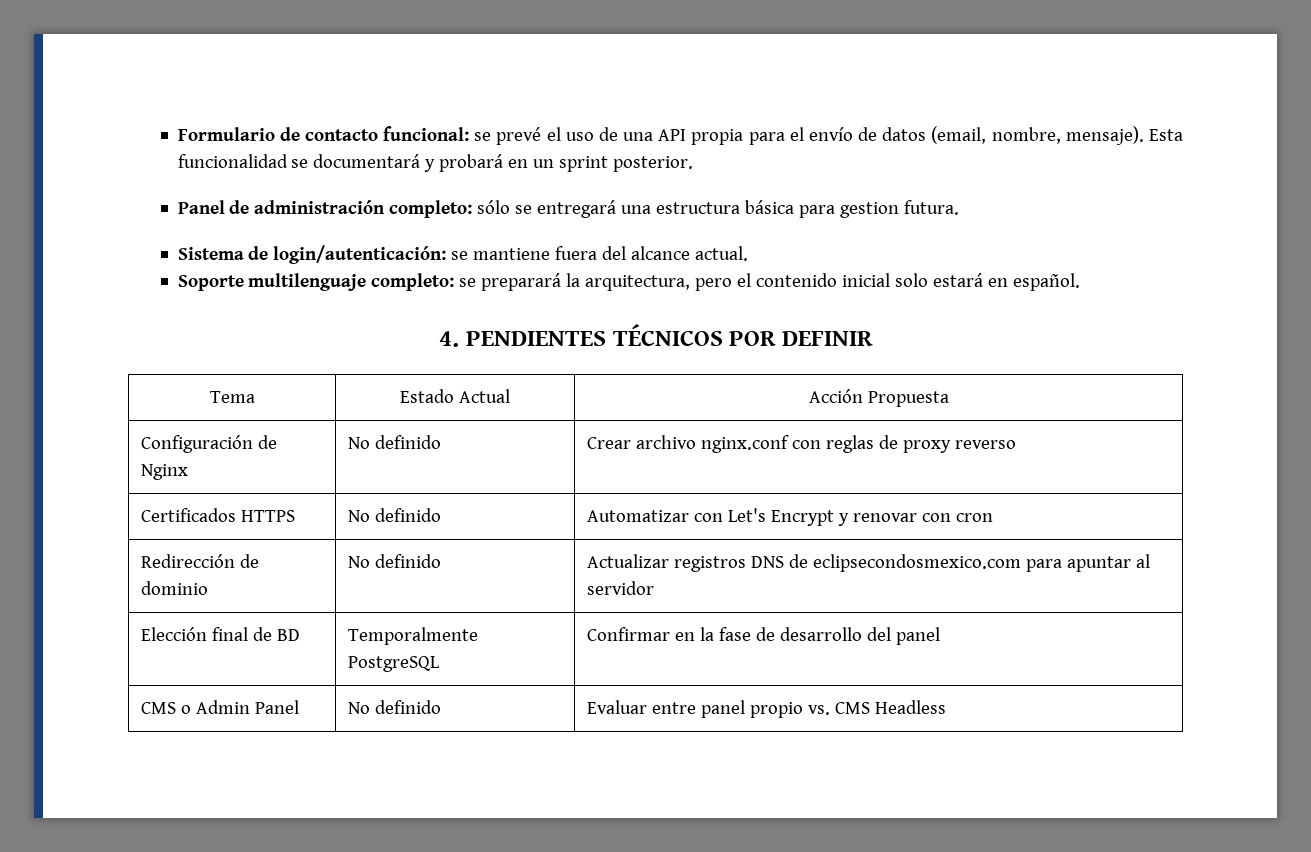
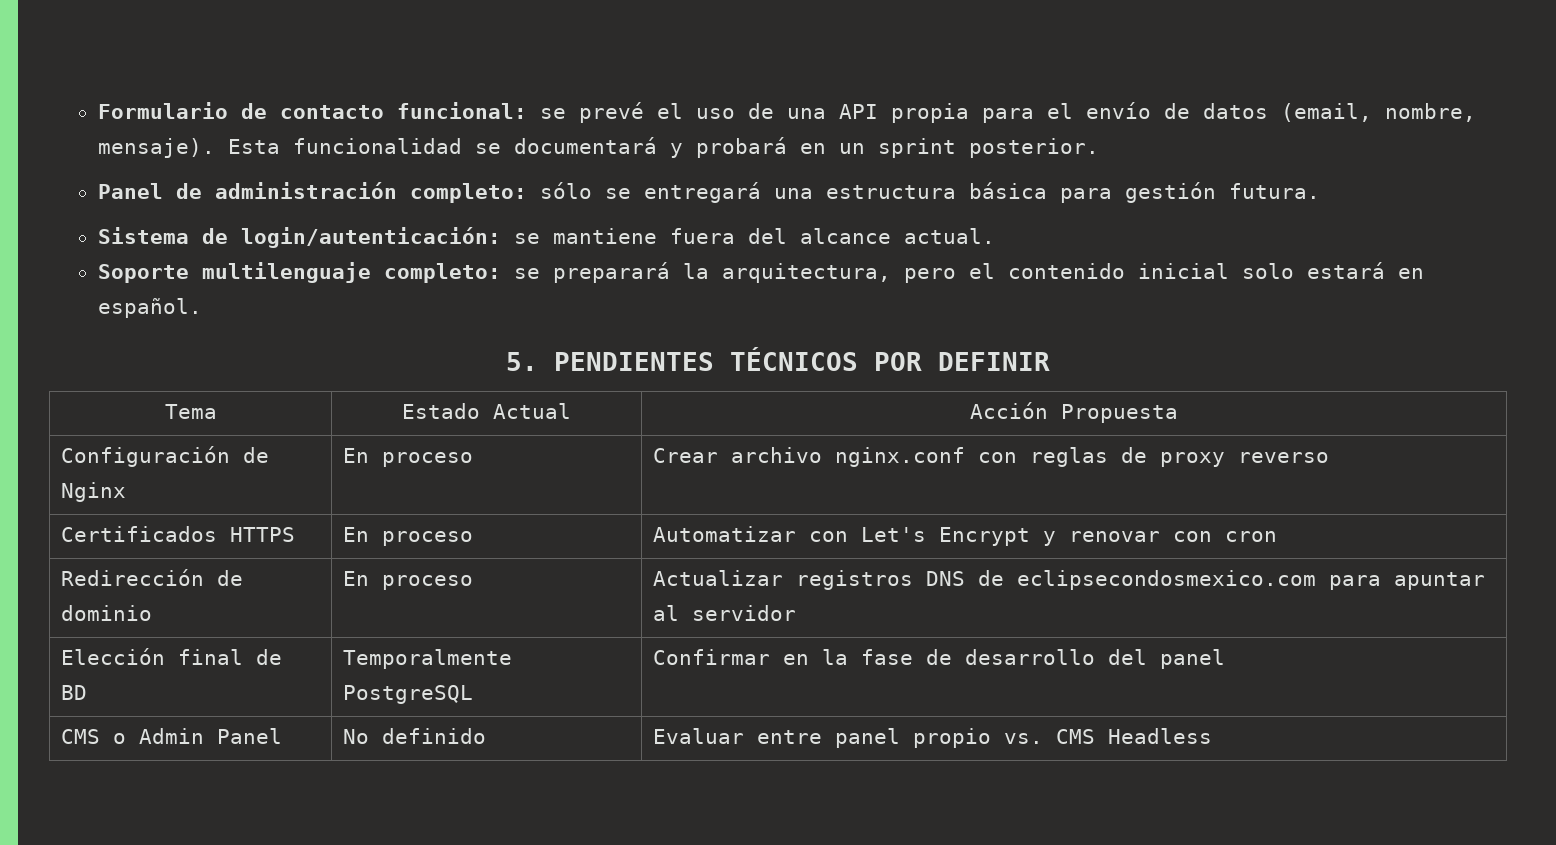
- Panel de administración completo: sólo se entregará una estructura básica para gestion futura.
+ Panel de administración completo: sólo se entregará una estructura básica para gestión futura.
- 4. PENDIENTES TÉCNICOS POR DEFINIR
+ 5. PENDIENTES TÉCNICOS POR DEFINIR
- Configuración de Nginx | No definido | Crear archivo nginx.conf con reglas de proxy reverso
+ Configuración de Nginx | En proceso | Crear archivo nginx.conf con reglas de proxy reverso
- Certificados HTTPS | No definido | Automatizar con Let's Encrypt y renovar con cron
+ Certificados HTTPS | En proceso | Automatizar con Let's Encrypt y renovar con cron
- Redirección de dominio | No definido | Actualizar registros DNS de eclipsecondosmexico.com para apuntar al servidor
+ Redirección de dominio | En proceso | Actualizar registros DNS de eclipsecondosmexico.com para apuntar al servidor

